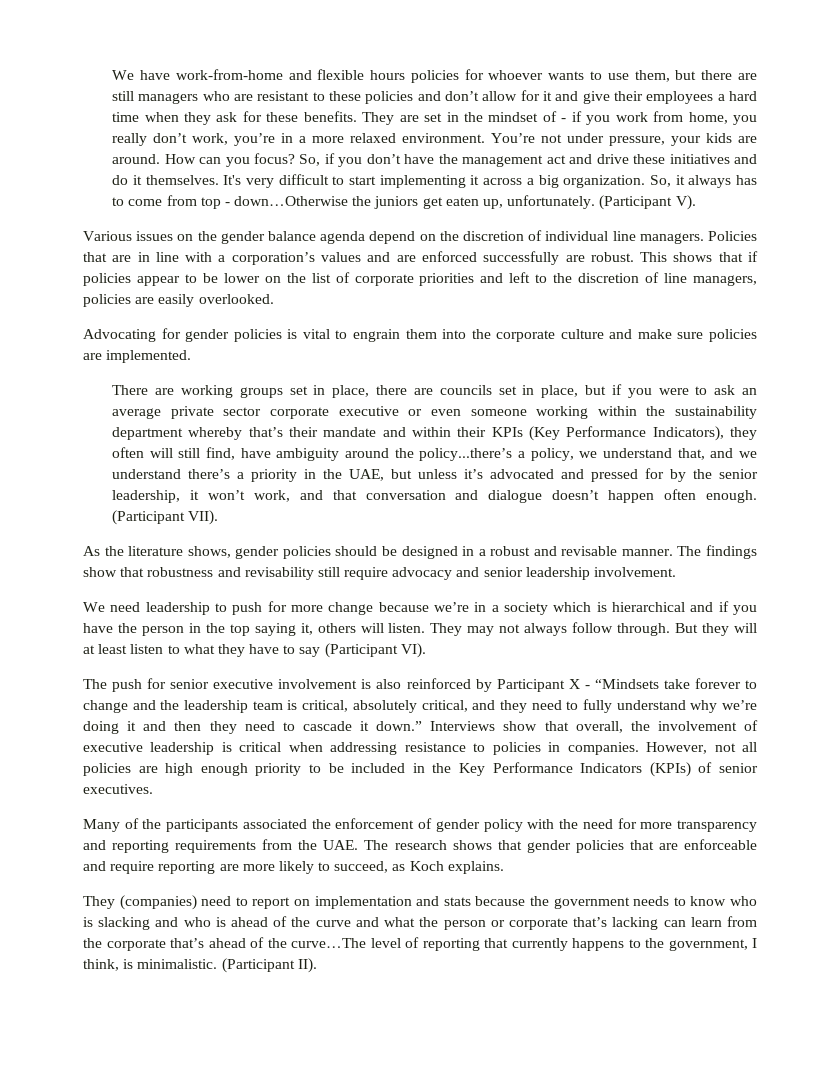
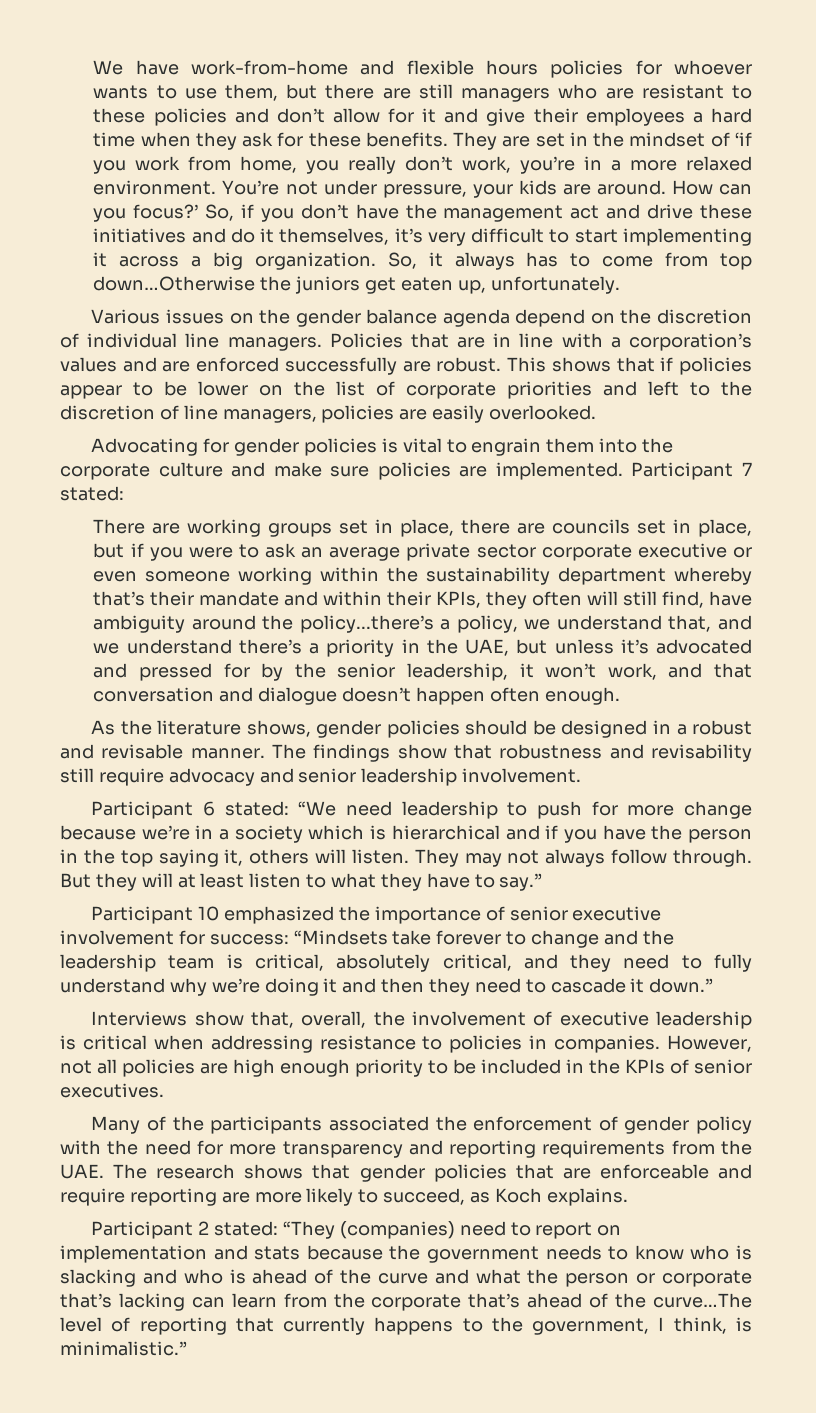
- They are set in the mindset of - if you work from home, you really don’t work, you’re in a more relaxed environment.
+ They are set in the mindset of ‘if you work from home, you really don’t work, you’re in a more relaxed environment.
- How can you focus?
+ How can you focus?’
- So, if you don’t have the management act and drive these initiatives and do it themselves. It's very difficult to start implementing it across a big organization.
+ So, if you don’t have the management act and drive these initiatives and do it themselves, it’s very difficult to start implementing it across a big organization.
- So, it always has to come from top - down…Otherwise the juniors get eaten up, unfortunately. (Participant V).
+ So, it always has to come from top down…Otherwise the juniors get eaten up, unfortunately.
+ Participant 7 stated:
- There are working groups set in place, there are councils set in place, but if you were to ask an average private sector corporate executive or even someone working within the sustainability department whereby that’s their mandate and within their KPIs (Key Performance Indicators), they often will still find, have ambiguity around the policy...there’s a policy, we understand that, and we understand there’s a priority in the UAE, but unless it’s advocated and pressed for by the senior leadership, it won’t work, and that conversation and dialogue doesn’t happen often enough. (Participant VII).
+ There are working groups set in place, there are councils set in place, but if you were to ask an average private sector corporate executive or even someone working within the sustainability department whereby that’s their mandate and within their KPIs, they often will still find, have ambiguity around the policy...there’s a policy, we understand that, and we understand there’s a priority in the UAE, but unless it’s advocated and pressed for by the senior leadership, it won’t work, and that conversation and dialogue doesn’t happen often enough.
- We need leadership to push for more change because we’re in a society which is hierarchical and if you have the person in the top saying it, others will listen.
+ Participant 6 stated: “We need leadership to push for more change because we’re in a society which is hierarchical and if you have the person in the top saying it, others will listen.
- But they will at least listen to what they have to say (Participant VI).
- The push for senior executive involvement is also reinforced by Participant X - “Mindsets take forever to change and the leadership team is critical, absolutely critical, and they need to fully understand why we’re doing it and then they need to cascade it down.” Interviews show that overall, the involvement of executive leadership is critical when addressing resistance to policies in companies.
+ But they will at least listen to what they have to say.”
+ Participant 10 emphasized the importance of senior executive involvement for success: “Mindsets take forever to change and the leadership team is critical, absolutely critical, and they need to fully understand why we’re doing it and then they need to cascade it down.”
+ Interviews show that, overall, the involvement of executive leadership is critical when addressing resistance to policies in companies.
- However, not all policies are high enough priority to be included in the Key Performance Indicators (KPIs) of senior executives.
+ However, not all policies are high enough priority to be included in the KPIs of senior executives.
- They (companies) need to report on implementation and stats because the government needs to know who is slacking and who is ahead of the curve and what the person or corporate that’s lacking can learn from the corporate that’s ahead of the curve…The level of reporting that currently happens to the government, I think, is minimalistic. (Participant II).
+ Participant 2 stated: “They (companies) need to report on implementation and stats because the government needs to know who is slacking and who is ahead of the curve and what the person or corporate that’s lacking can learn from the corporate that’s ahead of the curve…The level of reporting that currently happens to the government, I think, is minimalistic.”

